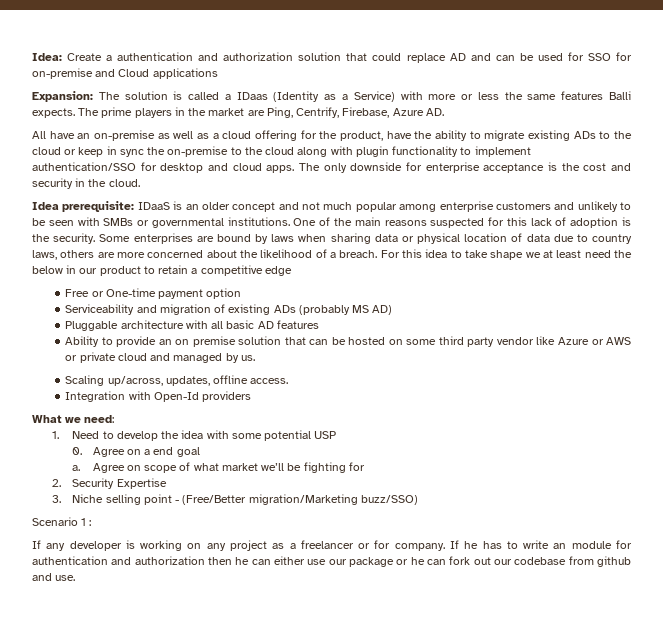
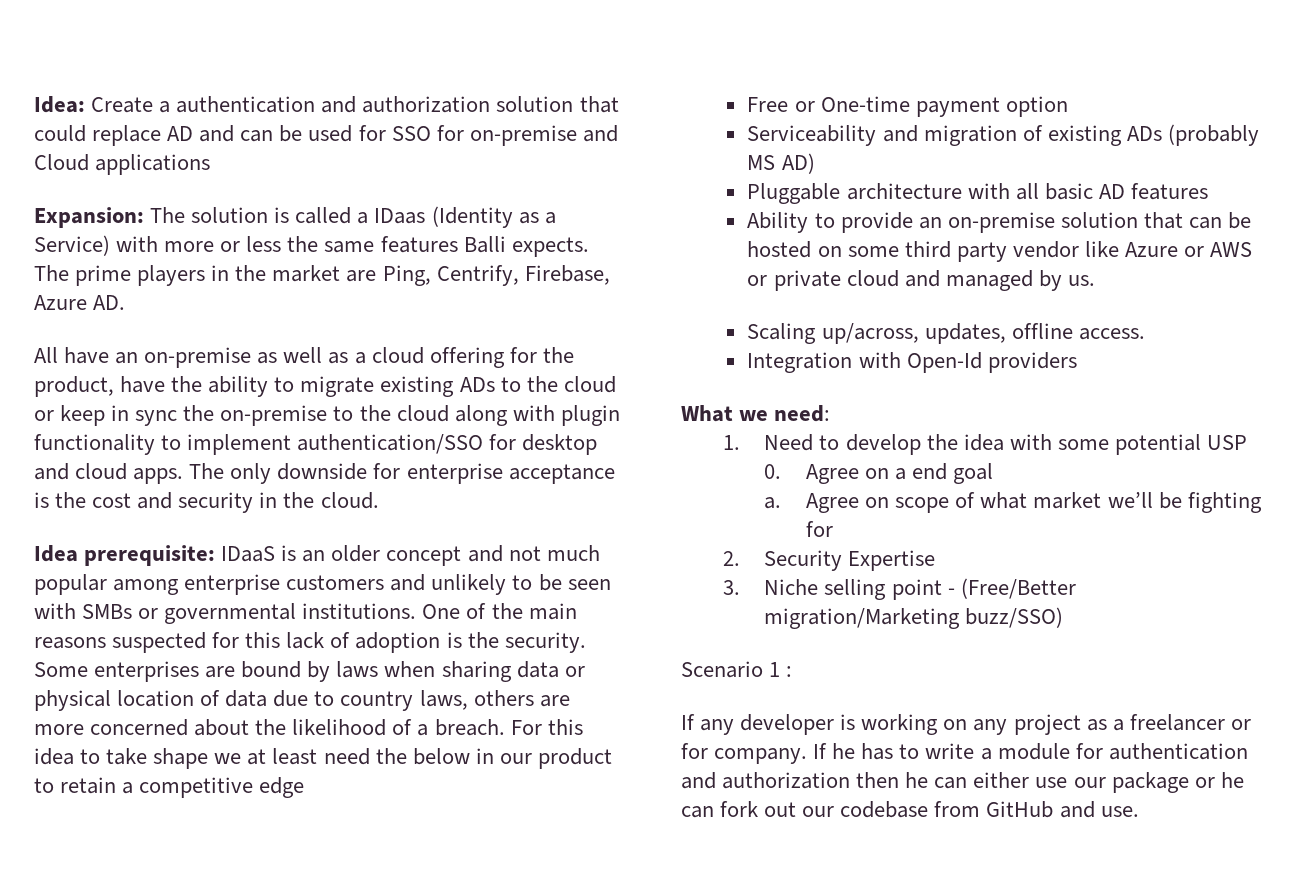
- Ability to provide an on premise solution that can be hosted on some third party vendor like Azure or AWS or private cloud and managed by us.
+ Ability to provide an on-premise solution that can be hosted on some third party vendor like Azure or AWS or private cloud and managed by us.
- If he has to write an module for authentication and authorization then he can either use our package or he can fork out our codebase from github and use.
+ If he has to write a module for authentication and authorization then he can either use our package or he can fork out our codebase from GitHub and use.

